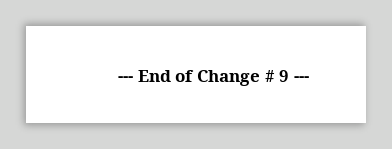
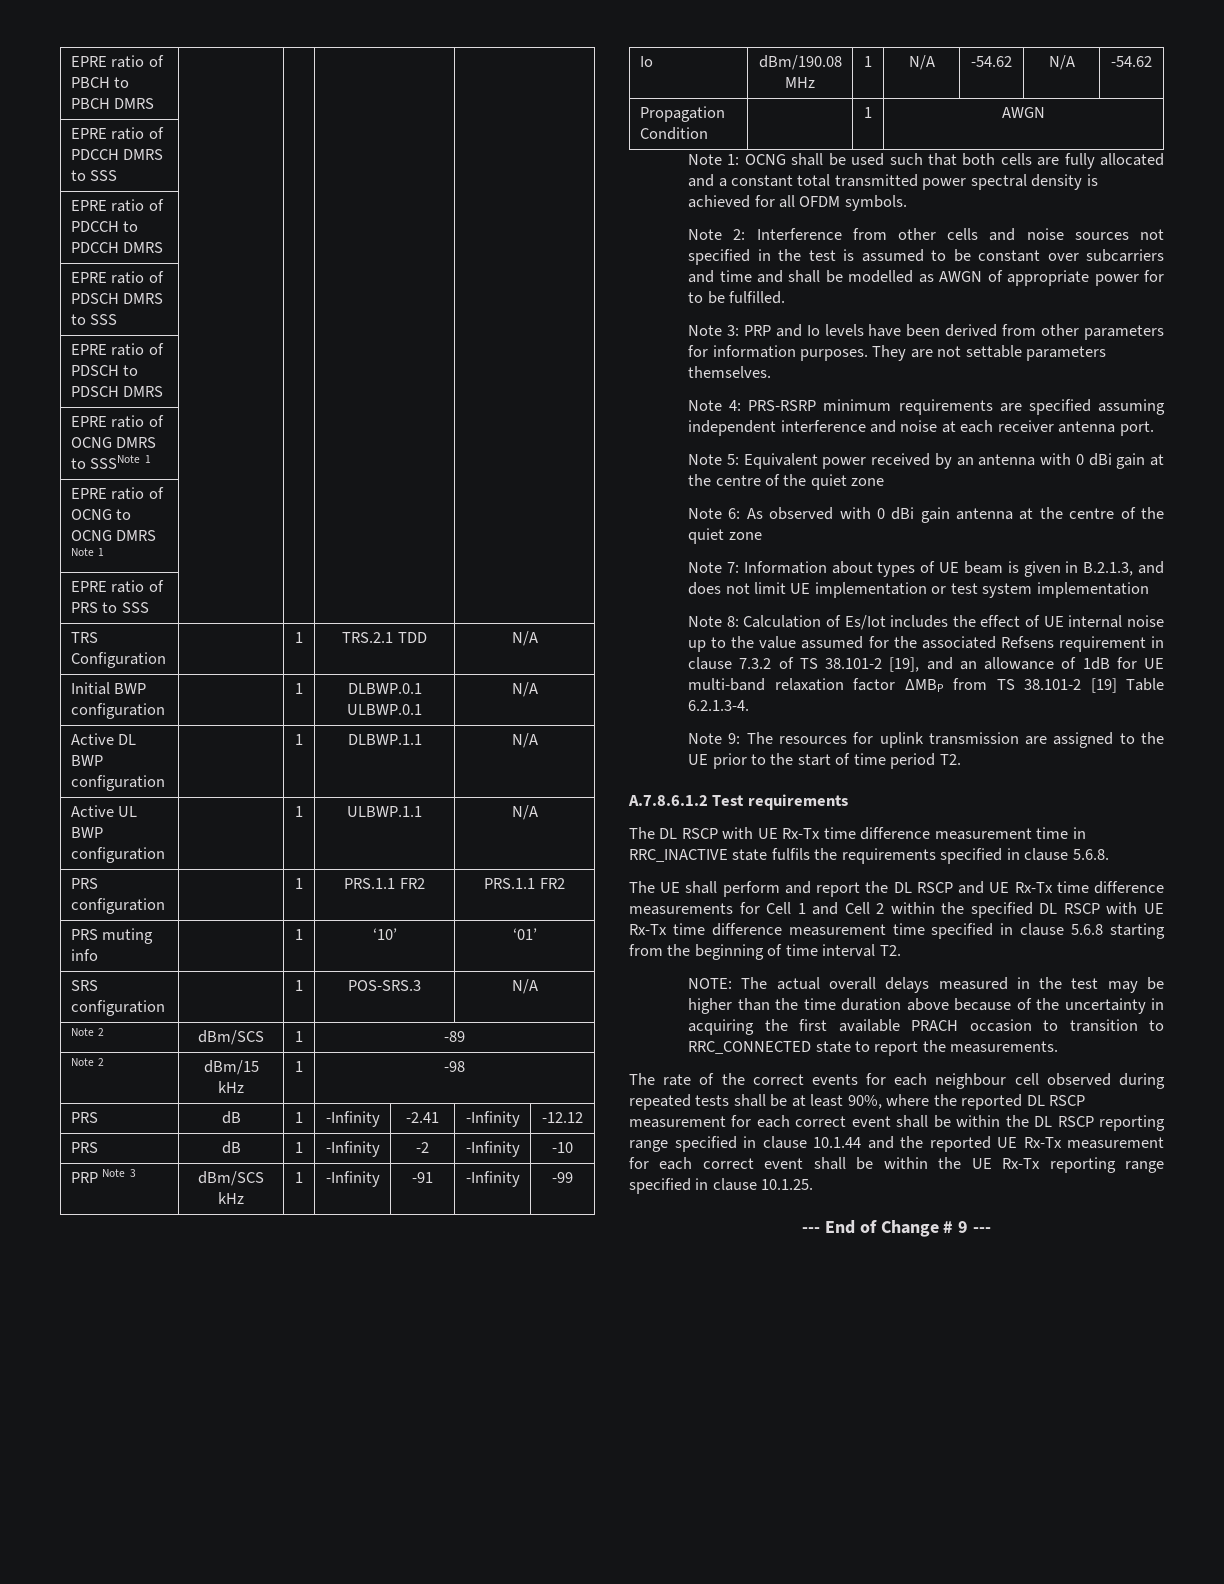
+ EPRE ratio of PBCH to PBCH DMRS | | | |
+ EPRE ratio of PDCCH DMRS to SSS | | | |
+ EPRE ratio of PDCCH to PDCCH DMRS | | | |
+ EPRE ratio of PDSCH DMRS to SSS | | | |
+ EPRE ratio of PDSCH to PDSCH DMRS | | | |
+ EPRE ratio of OCNG DMRS to SSSNote 1 | | | |
+ EPRE ratio of OCNG to OCNG DMRS Note 1 | | | |
+ EPRE ratio of PRS to SSS | | | |
+ TRS Configuration | | 1 | TRS.2.1 TDD | N/A
+ Initial BWP configuration | | 1 | DLBWP.0.1 ULBWP.0.1 | N/A
+ Active DL BWP configuration | | 1 | DLBWP.1.1 | N/A
+ Active UL BWP configuration | | 1 | ULBWP.1.1 | N/A
+ PRS configuration | | 1 | PRS.1.1 FR2 | PRS.1.1 FR2
+ PRS muting info | | 1 | ‘10’ | ‘01’
+ SRS configuration | | 1 | POS-SRS.3 | N/A
+ Note 2 | dBm/SCS | 1 | -89
+ Note 2 | dBm/15 kHz | 1 | -98
+ PRS | dB | 1 | -Infinity | -2.41 | -Infinity | -12.12
+ PRS | dB | 1 | -Infinity | -2 | -Infinity | -10
+ PRP Note 3 | dBm/SCS kHz | 1 | -Infinity | -91 | -Infinity | -99
+ Io | dBm/190.08 MHz | 1 | N/A | -54.62 | N/A | -54.62
+ Propagation Condition | | 1 | AWGN
+ Note 1: OCNG shall be used such that both cells are fully allocated and a constant total transmitted power spectral density is achieved for all OFDM symbols.
+ Note 2: Interference from other cells and noise sources not specified in the test is assumed to be constant over subcarriers and time and shall be modelled as AWGN of appropriate power for to be fulfilled.
+ Note 3: PRP and Io levels have been derived from other parameters for information purposes. They are not settable parameters themselves.
+ Note 4: PRS-RSRP minimum requirements are specified assuming independent interference and noise at each receiver antenna port.
+ Note 5: Equivalent power received by an antenna with 0 dBi gain at the centre of the quiet zone
+ Note 6: As observed with 0 dBi gain antenna at the centre of the quiet zone
+ Note 7: Information about types of UE beam is given in B.2.1.3, and does not limit UE implementation or test system implementation
+ Note 8: Calculation of Es/Iot includes the effect of UE internal noise up to the value assumed for the associated Refsens requirement in clause 7.3.2 of TS 38.101-2 [19], and an allowance of 1dB for UE multi-band relaxation factor ΔMBP from TS 38.101-2 [19] Table 6.2.1.3-4.
+ Note 9: The resources for uplink transmission are assigned to the UE prior to the start of time period T2.
+ A.7.8.6.1.2 Test requirements
+ The DL RSCP with UE Rx-Tx time difference measurement time in RRC_INACTIVE state fulfils the requirements specified in clause 5.6.8.
+ The UE shall perform and report the DL RSCP and UE Rx-Tx time difference measurements for Cell 1 and Cell 2 within the specified DL RSCP with UE Rx-Tx time difference measurement time specified in clause 5.6.8 starting from the beginning of time interval T2.
+ NOTE: The actual overall delays measured in the test may be higher than the time duration above because of the uncertainty in acquiring the first available PRACH occasion to transition to RRC_CONNECTED state to report the measurements.
+ The rate of the correct events for each neighbour cell observed during repeated tests shall be at least 90%, where the reported DL RSCP measurement for each correct event shall be within the DL RSCP reporting range specified in clause 10.1.44 and the reported UE Rx-Tx measurement for each correct event shall be within the UE Rx-Tx reporting range specified in clause 10.1.25.

